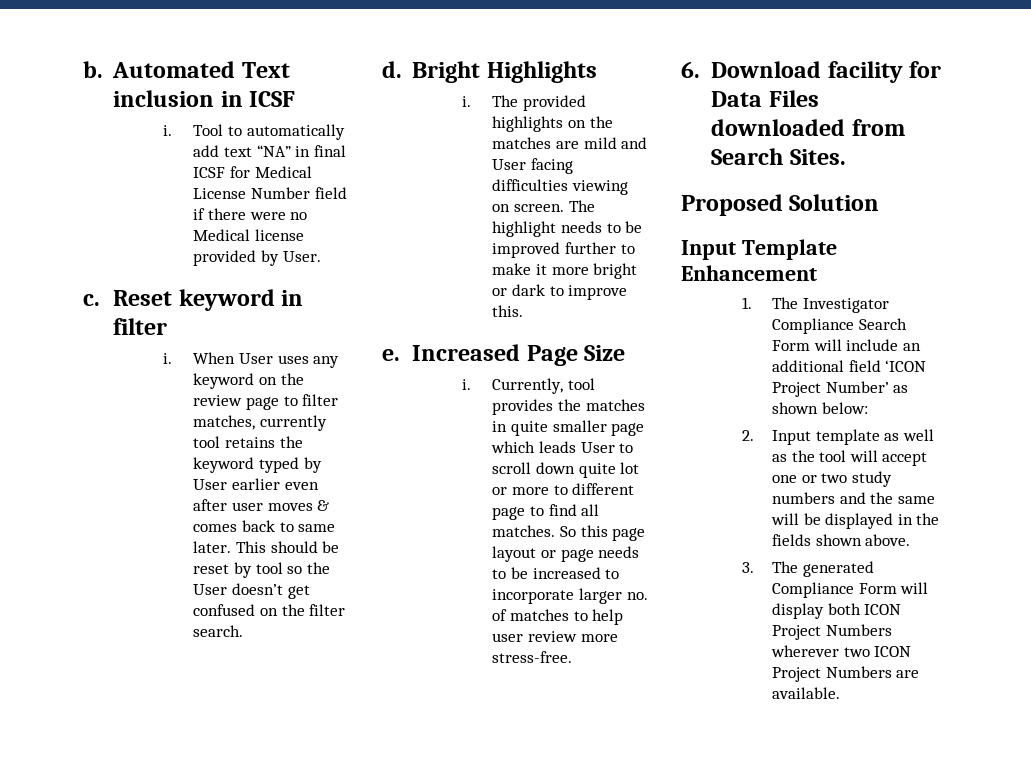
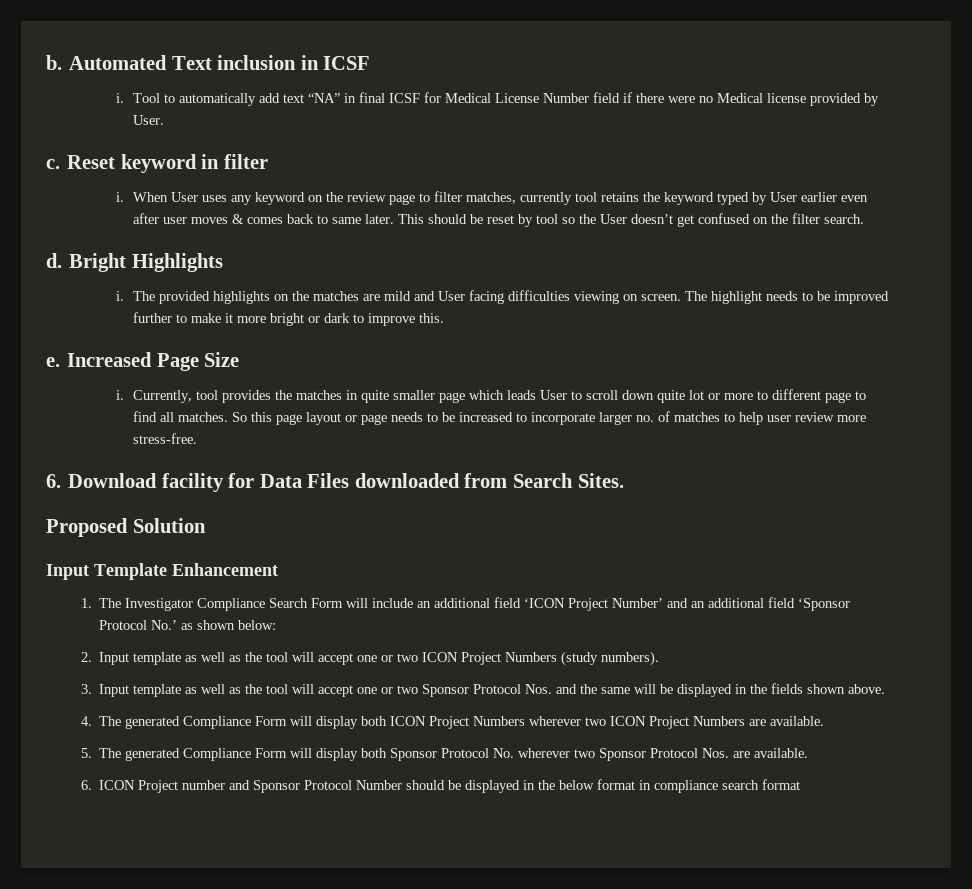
- 1. The Investigator Compliance Search Form will include an additional field ‘ICON Project Number’ as shown below:
+ 1. The Investigator Compliance Search Form will include an additional field ‘ICON Project Number’ and an additional field ‘Sponsor Protocol No.’ as shown below:
- 2. Input template as well as the tool will accept one or two study numbers and the same will be displayed in the fields shown above.
+ 2. Input template as well as the tool will accept one or two ICON Project Numbers (study numbers).
+ 3. Input template as well as the tool will accept one or two Sponsor Protocol Nos. and the same will be displayed in the fields shown above.
- 3. The generated Compliance Form will display both ICON Project Numbers wherever two ICON Project Numbers are available.
+ 4. The generated Compliance Form will display both ICON Project Numbers wherever two ICON Project Numbers are available.
+ 5. The generated Compliance Form will display both Sponsor Protocol No. wherever two Sponsor Protocol Nos. are available.
+ 6. ICON Project number and Sponsor Protocol Number should be displayed in the below format in compliance search format

